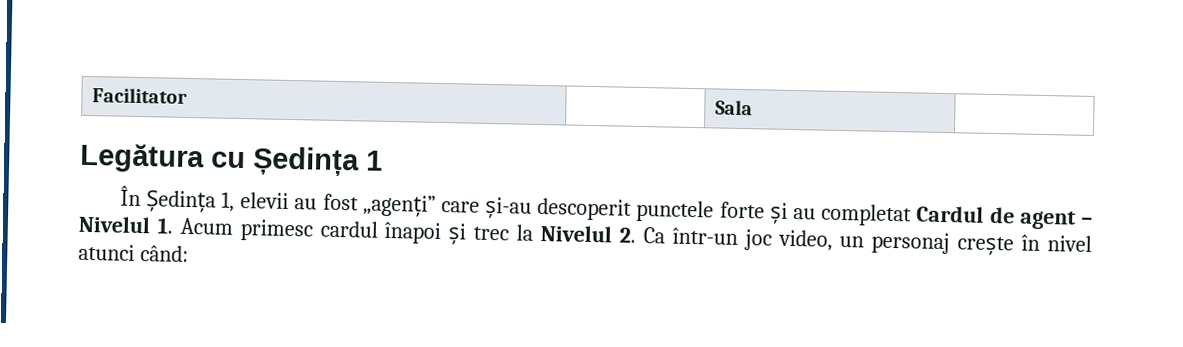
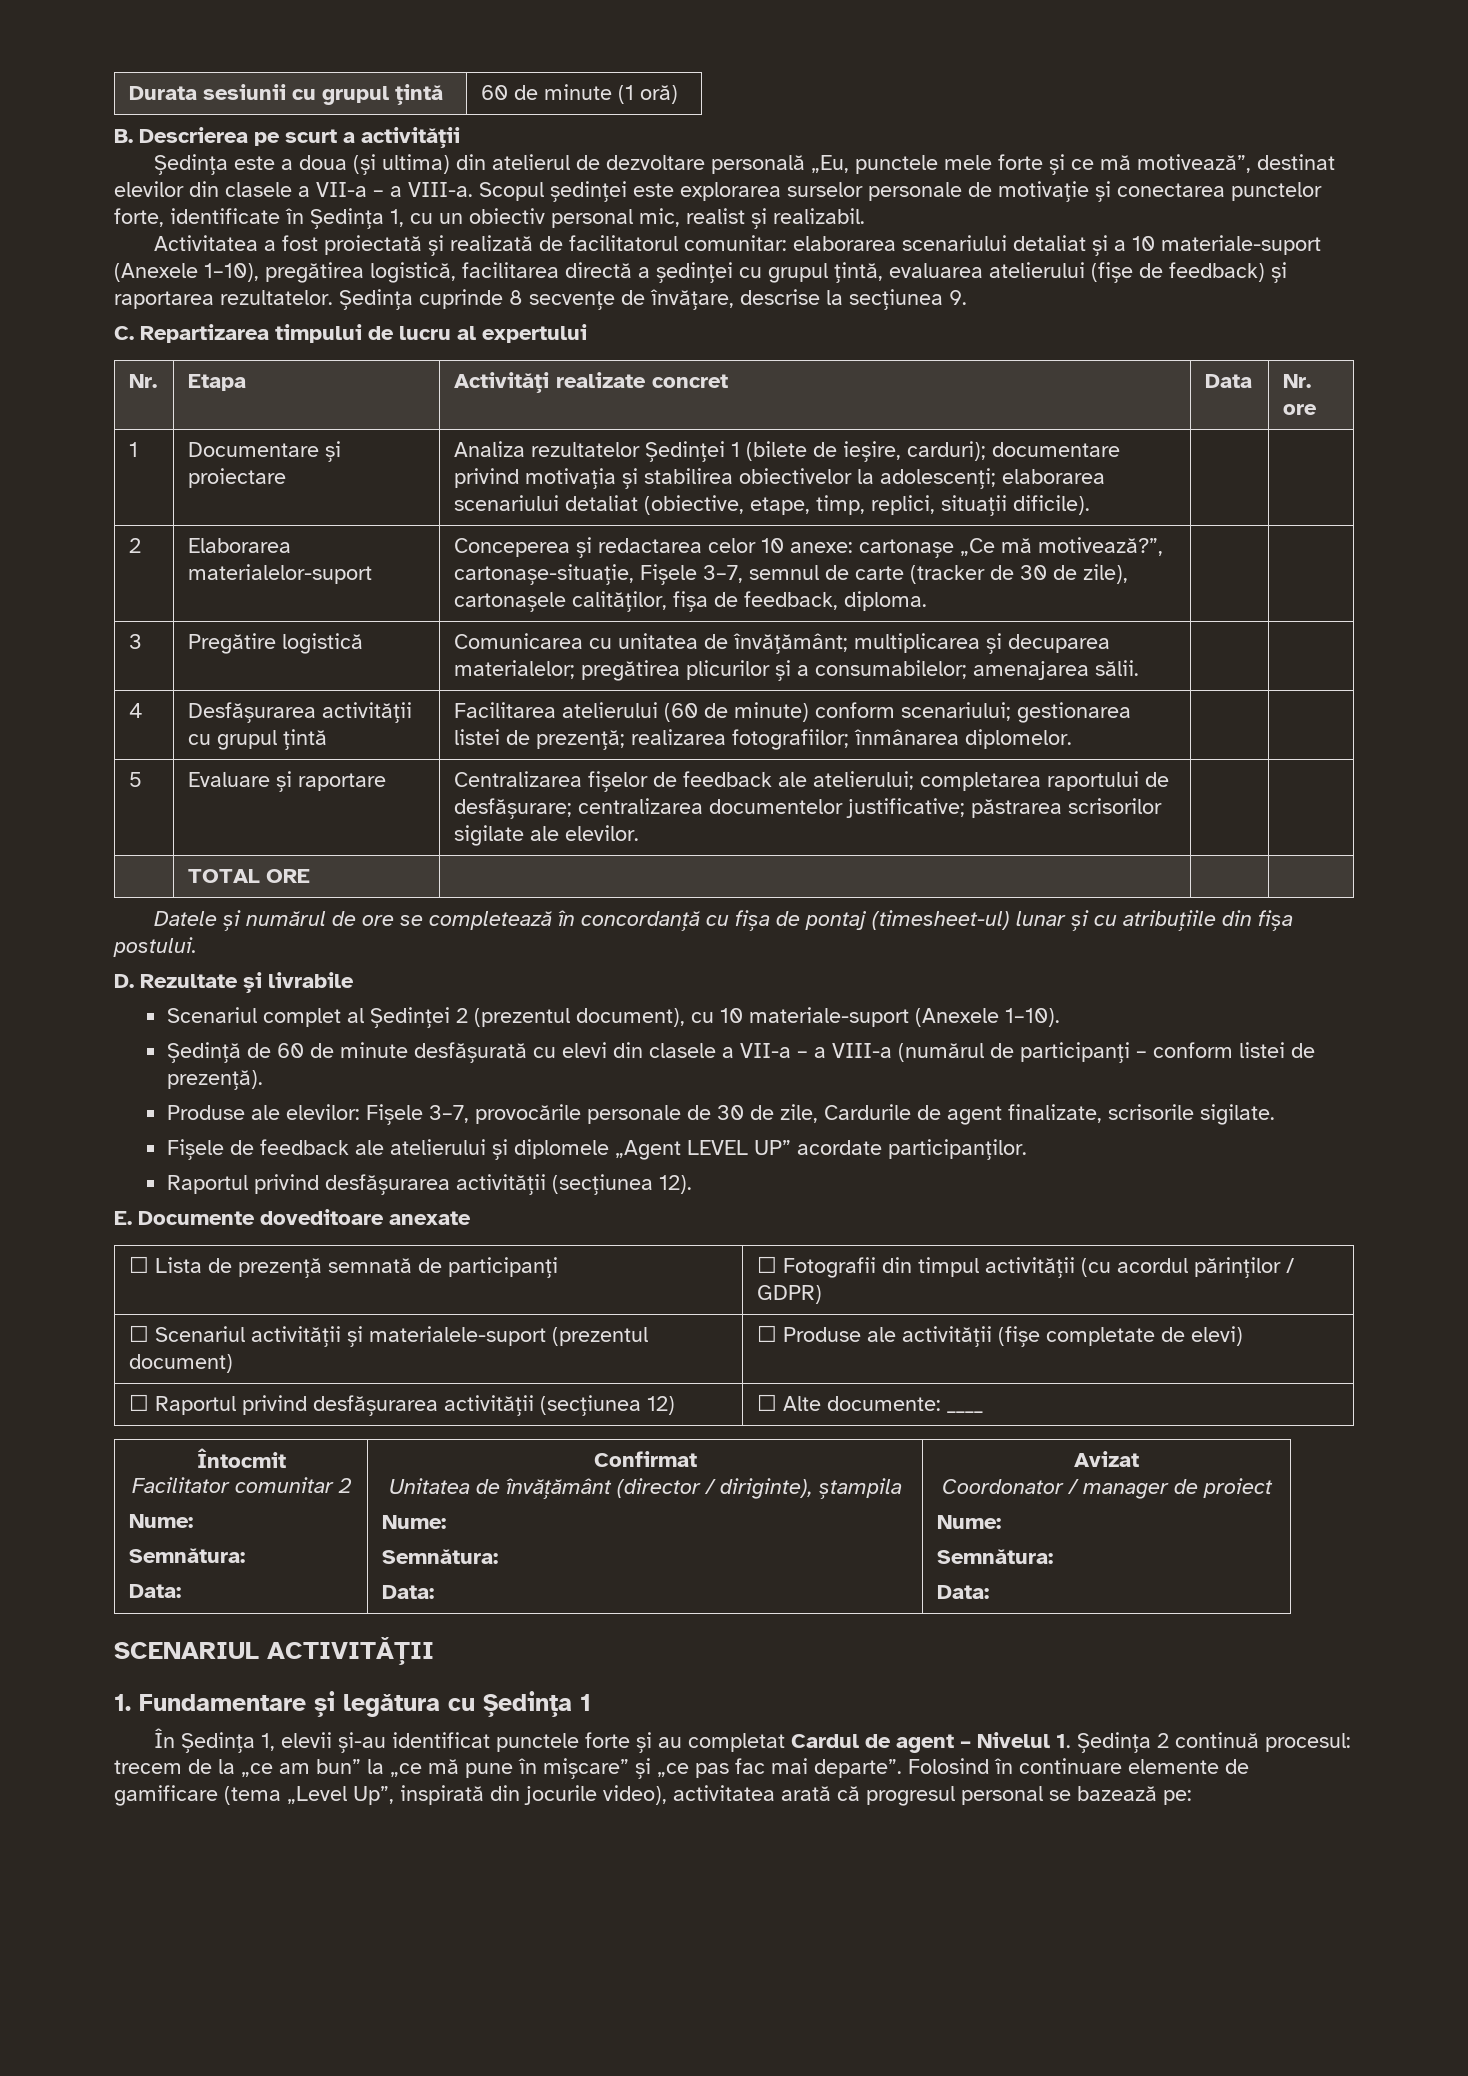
- Facilitator | | Sala |
- Legătura cu Ședința 1
+ Durata sesiunii cu grupul țintă | 60 de minute (1 oră)
+ B. Descrierea pe scurt a activității
+ Ședința este a doua (și ultima) din atelierul de dezvoltare personală „Eu, punctele mele forte și ce mă motivează”, destinat elevilor din clasele a VII-a – a VIII-a. Scopul ședinței este explorarea surselor personale de motivație și conectarea punctelor forte, identificate în Ședința 1, cu un obiectiv personal mic, realist și realizabil.
+ Activitatea a fost proiectată și realizată de facilitatorul comunitar: elaborarea scenariului detaliat și a 10 materiale-suport (Anexele 1–10), pregătirea logistică, facilitarea directă a ședinței cu grupul țintă, evaluarea atelierului (fișe de feedback) și raportarea rezultatelor. Ședința cuprinde 8 secvențe de învățare, descrise la secțiunea 9.
+ C. Repartizarea timpului de lucru al expertului
+ Nr. | Etapa | Activități realizate concret | Data | Nr. ore
+ 1 | Documentare și proiectare | Analiza rezultatelor Ședinței 1 (bilete de ieșire, carduri); documentare privind motivația și stabilirea obiectivelor la adolescenți; elaborarea scenariului detaliat (obiective, etape, timp, replici, situații dificile). | |
+ 2 | Elaborarea materialelor-suport | Conceperea și redactarea celor 10 anexe: cartonașe „Ce mă motivează?”, cartonașe-situație, Fișele 3–7, semnul de carte (tracker de 30 de zile), cartonașele calităților, fișa de feedback, diploma. | |
+ 3 | Pregătire logistică | Comunicarea cu unitatea de învățământ; multiplicarea și decuparea materialelor; pregătirea plicurilor și a consumabilelor; amenajarea sălii. | |
+ 4 | Desfășurarea activității cu grupul țintă | Facilitarea atelierului (60 de minute) conform scenariului; gestionarea listei de prezență; realizarea fotografiilor; înmânarea diplomelor. | |
+ 5 | Evaluare și raportare | Centralizarea fișelor de feedback ale atelierului; completarea raportului de desfășurare; centralizarea documentelor justificative; păstrarea scrisorilor sigilate ale elevilor. | |
+ | TOTAL ORE | | |
+ Datele și numărul de ore se completează în concordanță cu fișa de pontaj (timesheet-ul) lunar și cu atribuțiile din fișa postului.
+ D. Rezultate și livrabile
+ Scenariul complet al Ședinței 2 (prezentul document), cu 10 materiale-suport (Anexele 1–10).
+ Ședință de 60 de minute desfășurată cu elevi din clasele a VII-a – a VIII-a (numărul de participanți – conform listei de prezență).
+ Produse ale elevilor: Fișele 3–7, provocările personale de 30 de zile, Cardurile de agent finalizate, scrisorile sigilate.
+ Fișele de feedback ale atelierului și diplomele „Agent LEVEL UP” acordate participanților.
+ Raportul privind desfășurarea activității (secțiunea 12).
+ E. Documente doveditoare anexate
+ ☐ Lista de prezență semnată de participanți | ☐ Fotografii din timpul activității (cu acordul părinților / GDPR)
+ ☐ Scenariul activității și materialele-suport (prezentul document) | ☐ Produse ale activității (fișe completate de elevi)
+ ☐ Raportul privind desfășurarea activității (secțiunea 12) | ☐ Alte documente: ____
+ Întocmit
+ Facilitator comunitar 2
+ Nume:
+ Semnătura:
+ Data: | Confirmat
+ Unitatea de învățământ (director / diriginte), ștampila
+ Nume:
+ Semnătura:
+ Data: | Avizat
+ Coordonator / manager de proiect
+ Nume:
+ Semnătura:
+ Data:
+ SCENARIUL ACTIVITĂȚII
+ 1. Fundamentare și legătura cu Ședința 1
- În Ședința 1, elevii au fost „agenți” care și-au descoperit punctele forte și au completat Cardul de agent – Nivelul 1. Acum primesc cardul înapoi și trec la Nivelul 2. Ca într-un joc video, un personaj crește în nivel atunci când:
+ În Ședința 1, elevii și-au identificat punctele forte și au completat Cardul de agent – Nivelul 1. Ședința 2 continuă procesul: trecem de la „ce am bun” la „ce mă pune în mișcare” și „ce pas fac mai departe”. Folosind în continuare elemente de gamificare (tema „Level Up”, inspirată din jocurile video), activitatea arată că progresul personal se bazează pe:

